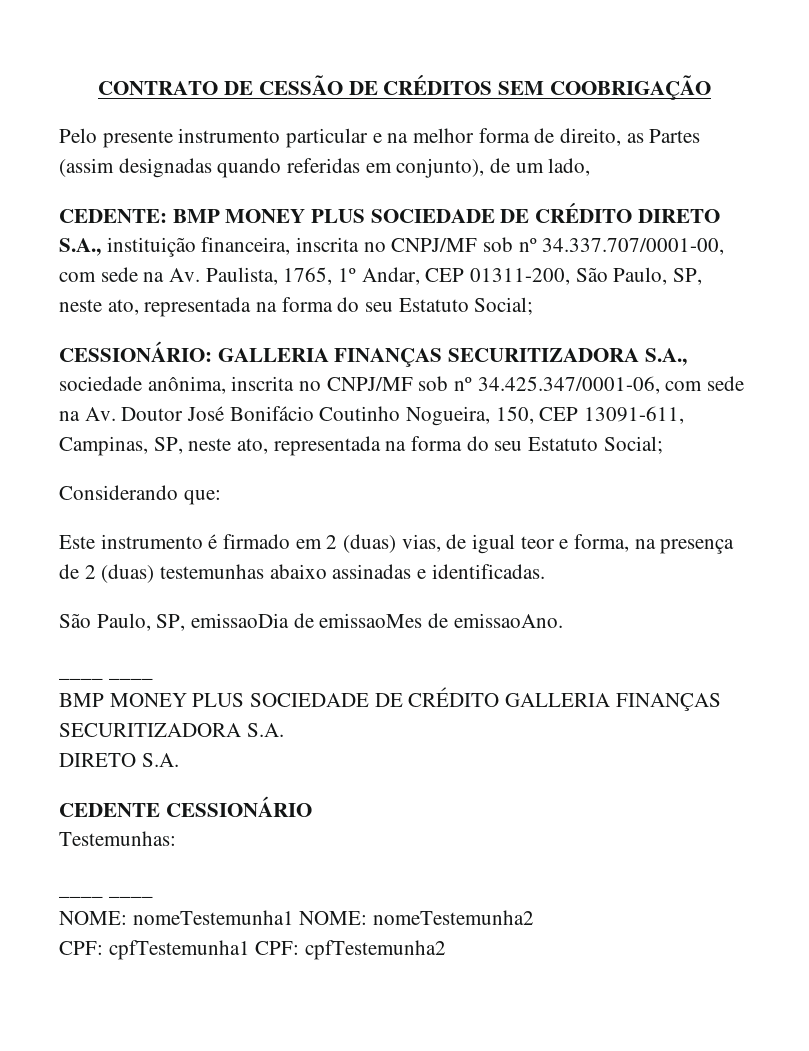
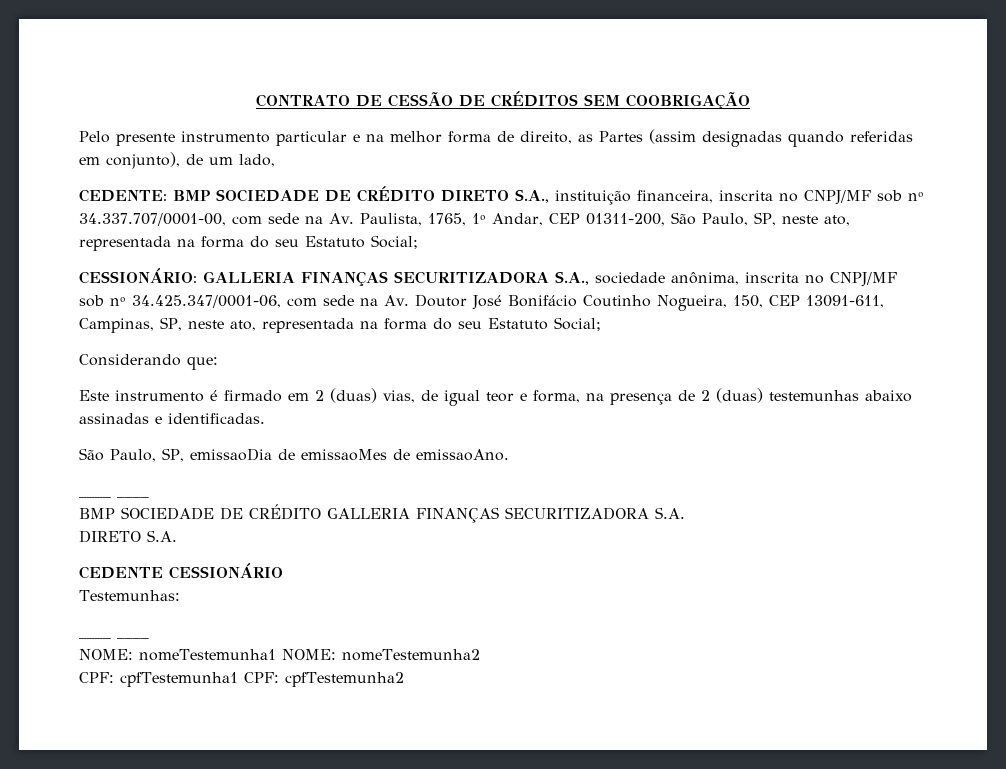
- CEDENTE: BMP MONEY PLUS SOCIEDADE DE CRÉDITO DIRETO S.A., instituição financeira, inscrita no CNPJ/MF sob nº 34.337.707/0001-00, com sede na Av. Paulista, 1765, 1º Andar, CEP 01311-200, São Paulo, SP, neste ato, representada na forma do seu Estatuto Social;
+ CEDENTE: BMP SOCIEDADE DE CRÉDITO DIRETO S.A., instituição financeira, inscrita no CNPJ/MF sob nº 34.337.707/0001-00, com sede na Av. Paulista, 1765, 1º Andar, CEP 01311-200, São Paulo, SP, neste ato, representada na forma do seu Estatuto Social;
- BMP MONEY PLUS SOCIEDADE DE CRÉDITO GALLERIA FINANÇAS SECURITIZADORA S.A.
+ BMP SOCIEDADE DE CRÉDITO GALLERIA FINANÇAS SECURITIZADORA S.A.

